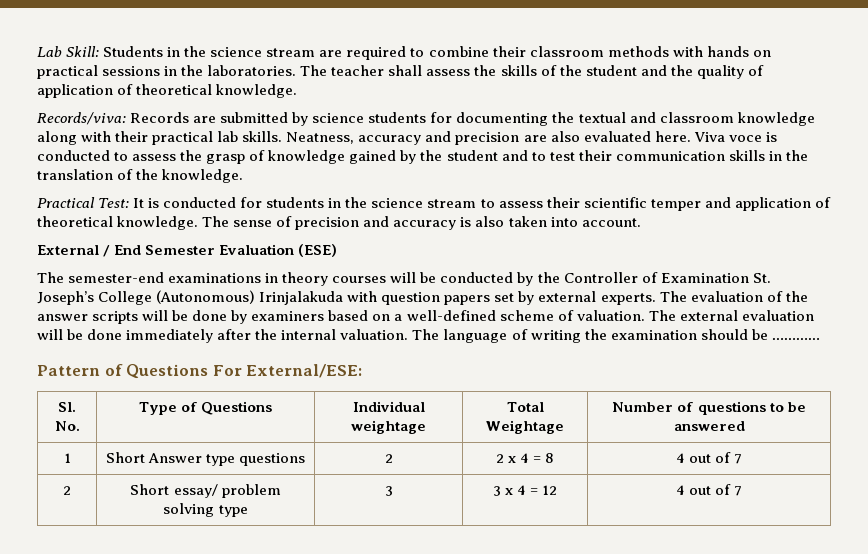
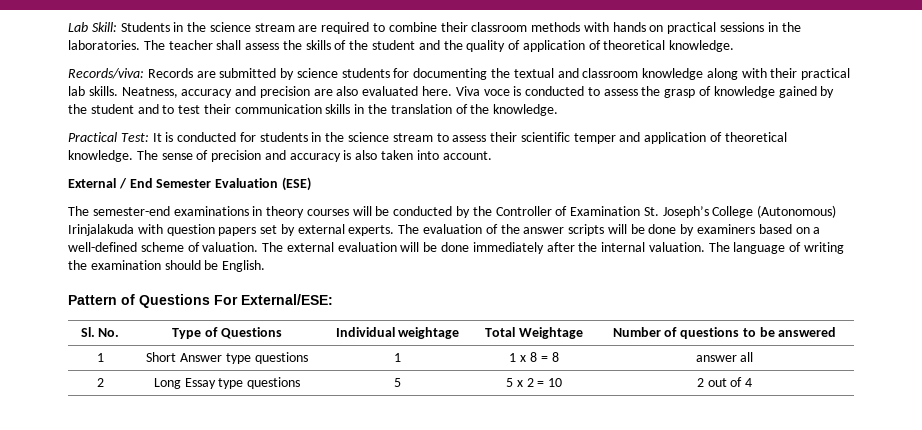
- The language of writing the examination should be …………
+ The language of writing the examination should be English.
- 1 | Short Answer type questions | 2 | 2 x 4 = 8 | 4 out of 7
- 2 | Short essay/ problem solving type | 3 | 3 x 4 = 12 | 4 out of 7
+ 1 | Short Answer type questions | 1 | 1 x 8 = 8 | answer all
+ 2 | Long Essay type questions | 5 | 5 x 2 = 10 | 2 out of 4

